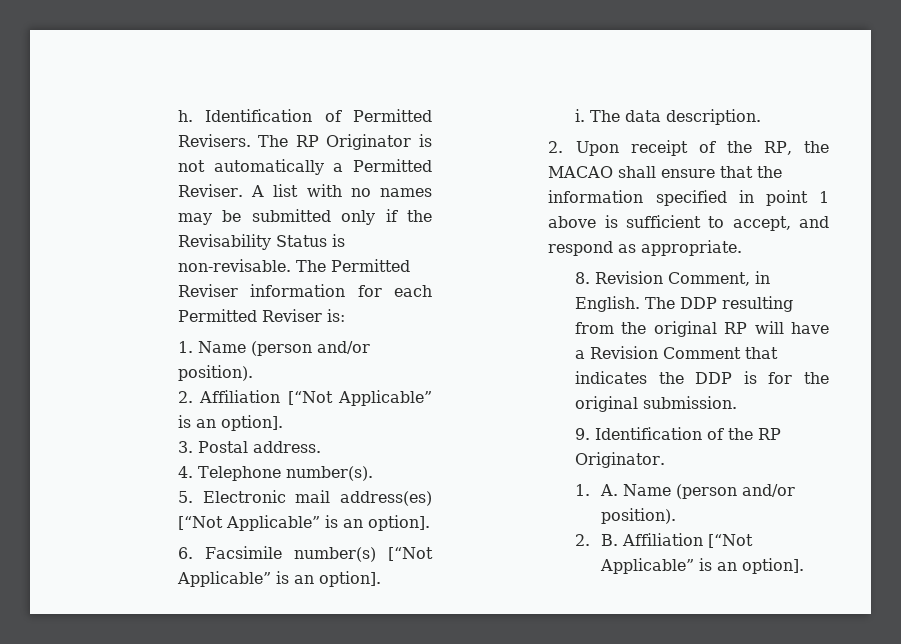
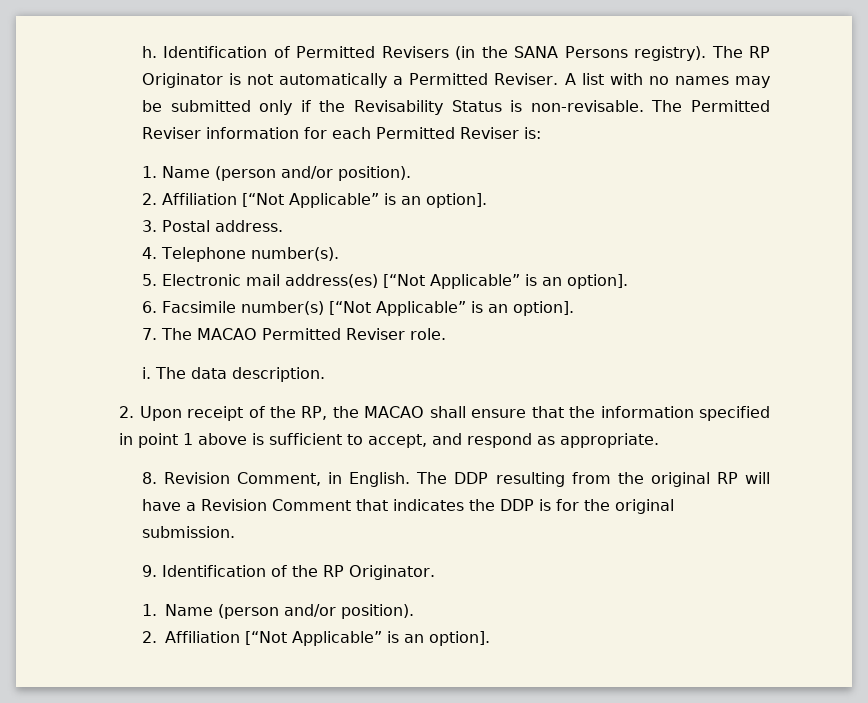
- Identification of Permitted Revisers.
+ Identification of Permitted Revisers (in the SANA Persons registry).
+ 7. The MACAO Permitted Reviser role.
  9. Identification of the RP Originator.
- 1. A. Name (person and/or position).
- 2. B. Affiliation [“Not Applicable” is an option].
+ 1. Name (person and/or position).
+ 2. Affiliation [“Not Applicable” is an option].

